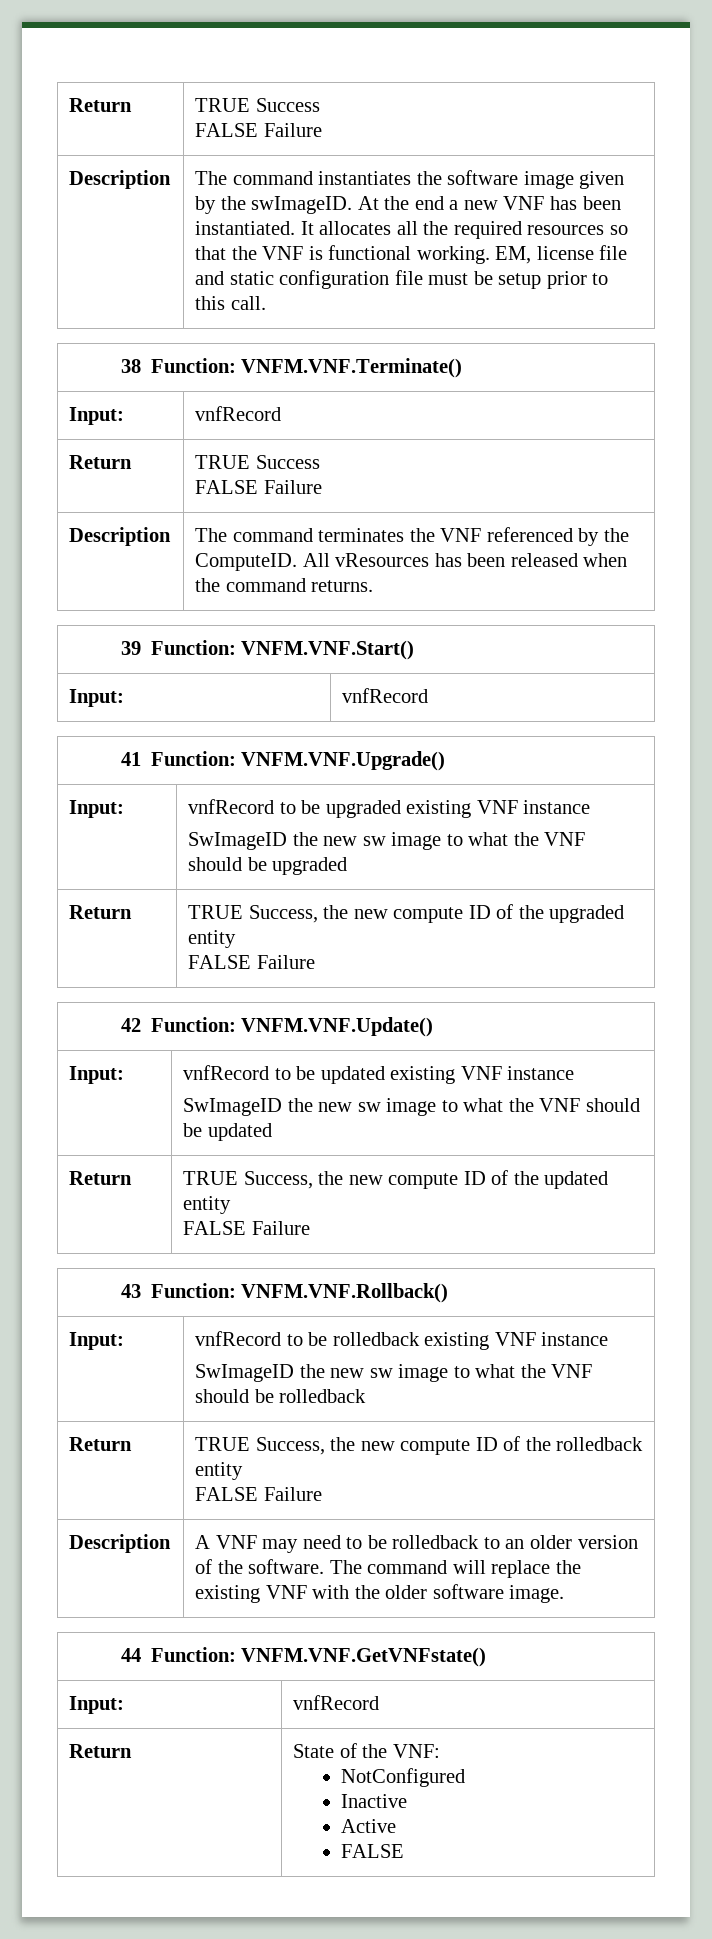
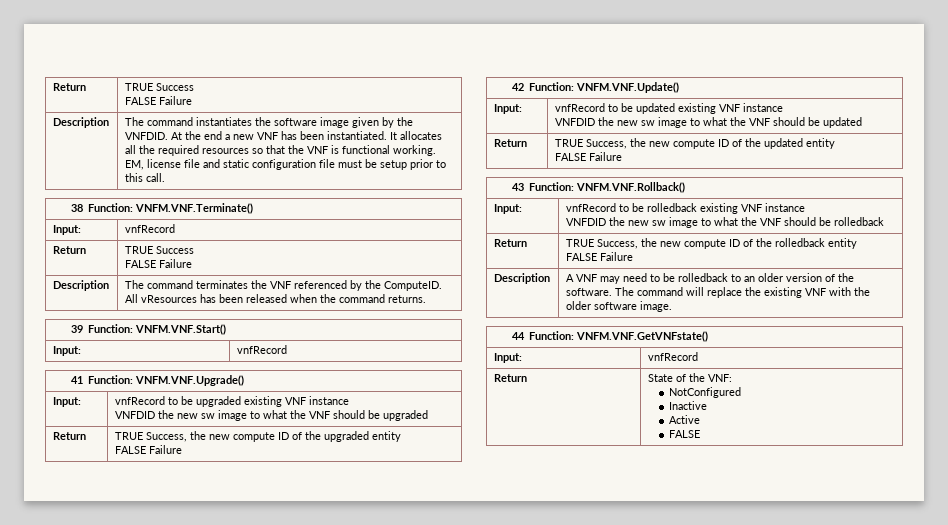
- The command instantiates the software image given by the swImageID.
+ The command instantiates the software image given by the VNFDID.
  Input: | vnfRecord to be upgraded existing VNF instance
- SwImageID the new sw image to what the VNF should be upgraded
+ VNFDID the new sw image to what the VNF should be upgraded
  Input: | vnfRecord to be updated existing VNF instance
- SwImageID the new sw image to what the VNF should be updated
+ VNFDID the new sw image to what the VNF should be updated
  Input: | vnfRecord to be rolledback existing VNF instance
- SwImageID the new sw image to what the VNF should be rolledback
+ VNFDID the new sw image to what the VNF should be rolledback

